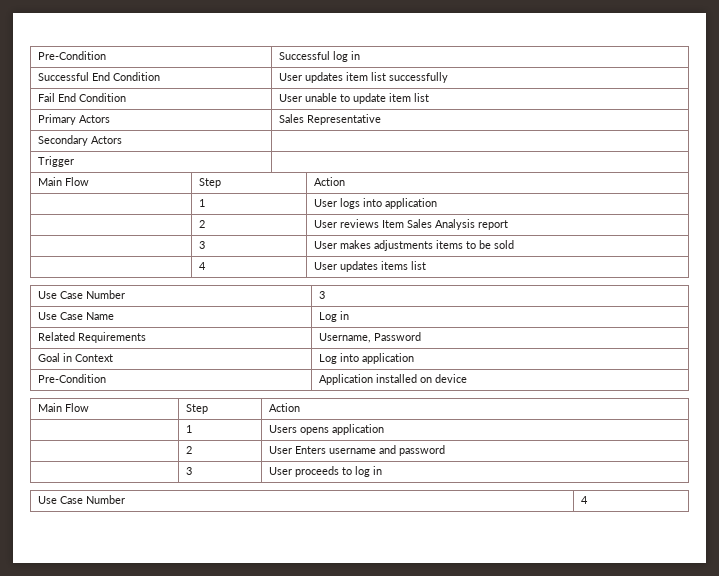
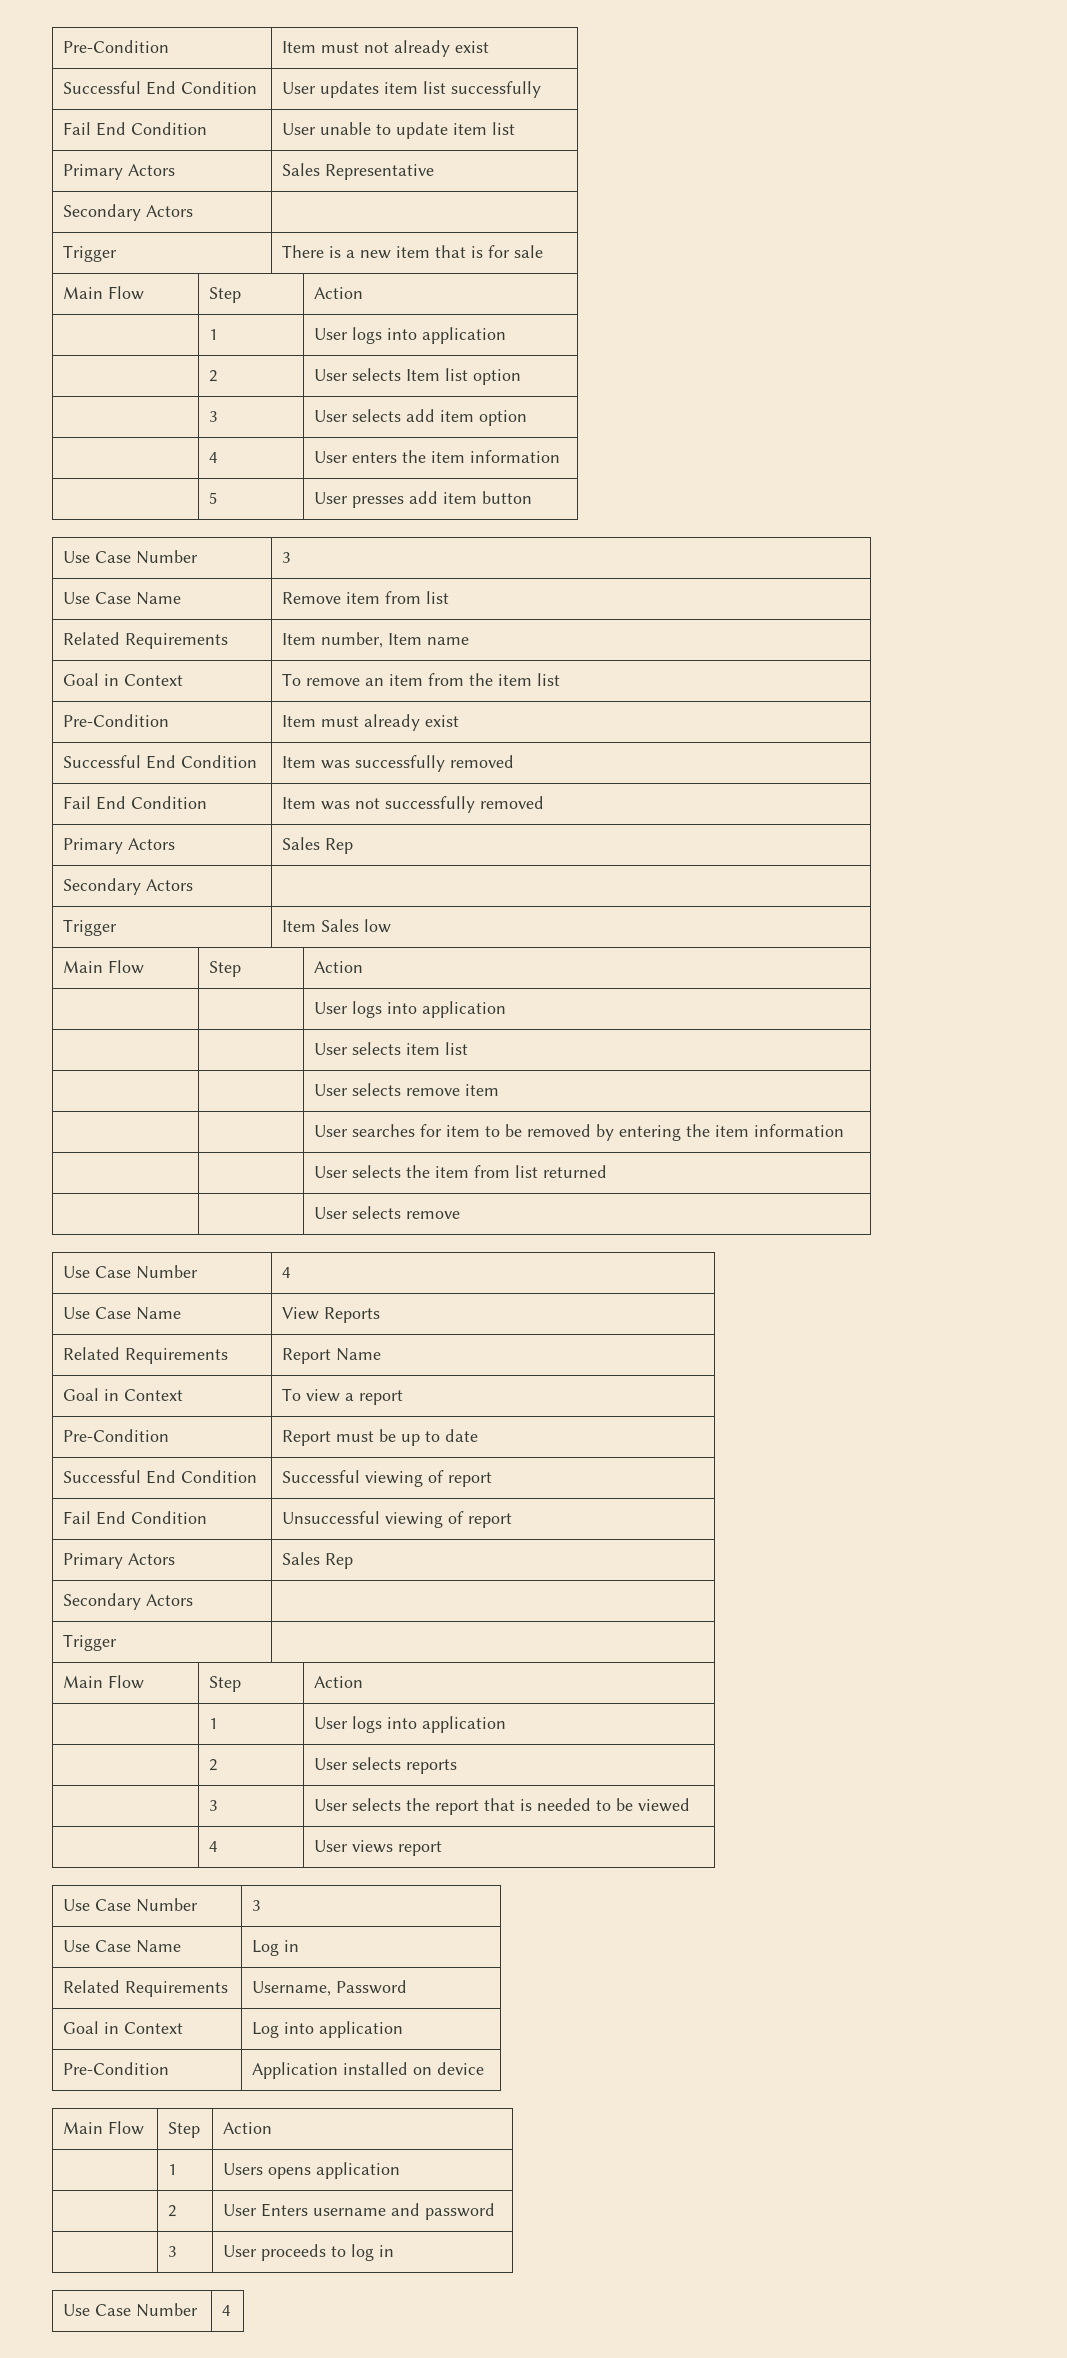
- Pre-Condition | Successful log in
+ Pre-Condition | Item must not already exist
- Trigger |
+ Trigger | There is a new item that is for sale
- | 2 | User reviews Item Sales Analysis report
- | 3 | User makes adjustments items to be sold
- | 4 | User updates items list
+ | 2 | User selects Item list option
+ | 3 | User selects add item option
+ | 4 | User enters the item information
+ | 5 | User presses add item button
+ Use Case Number | 3
+ Use Case Name | Remove item from list
+ Related Requirements | Item number, Item name
+ Goal in Context | To remove an item from the item list
+ Pre-Condition | Item must already exist
+ Successful End Condition | Item was successfully removed
+ Fail End Condition | Item was not successfully removed
+ Primary Actors | Sales Rep
+ Secondary Actors |
+ Trigger | Item Sales low
+ Main Flow | Step | Action
+ | | User logs into application
+ | | User selects item list
+ | | User selects remove item
+ | | User searches for item to be removed by entering the item information
+ | | User selects the item from list returned
+ | | User selects remove
+ Use Case Number | 4
+ Use Case Name | View Reports
+ Related Requirements | Report Name
+ Goal in Context | To view a report
+ Pre-Condition | Report must be up to date
+ Successful End Condition | Successful viewing of report
+ Fail End Condition | Unsuccessful viewing of report
+ Primary Actors | Sales Rep
+ Secondary Actors |
+ Trigger |
+ Main Flow | Step | Action
+ | 1 | User logs into application
+ | 2 | User selects reports
+ | 3 | User selects the report that is needed to be viewed
+ | 4 | User views report

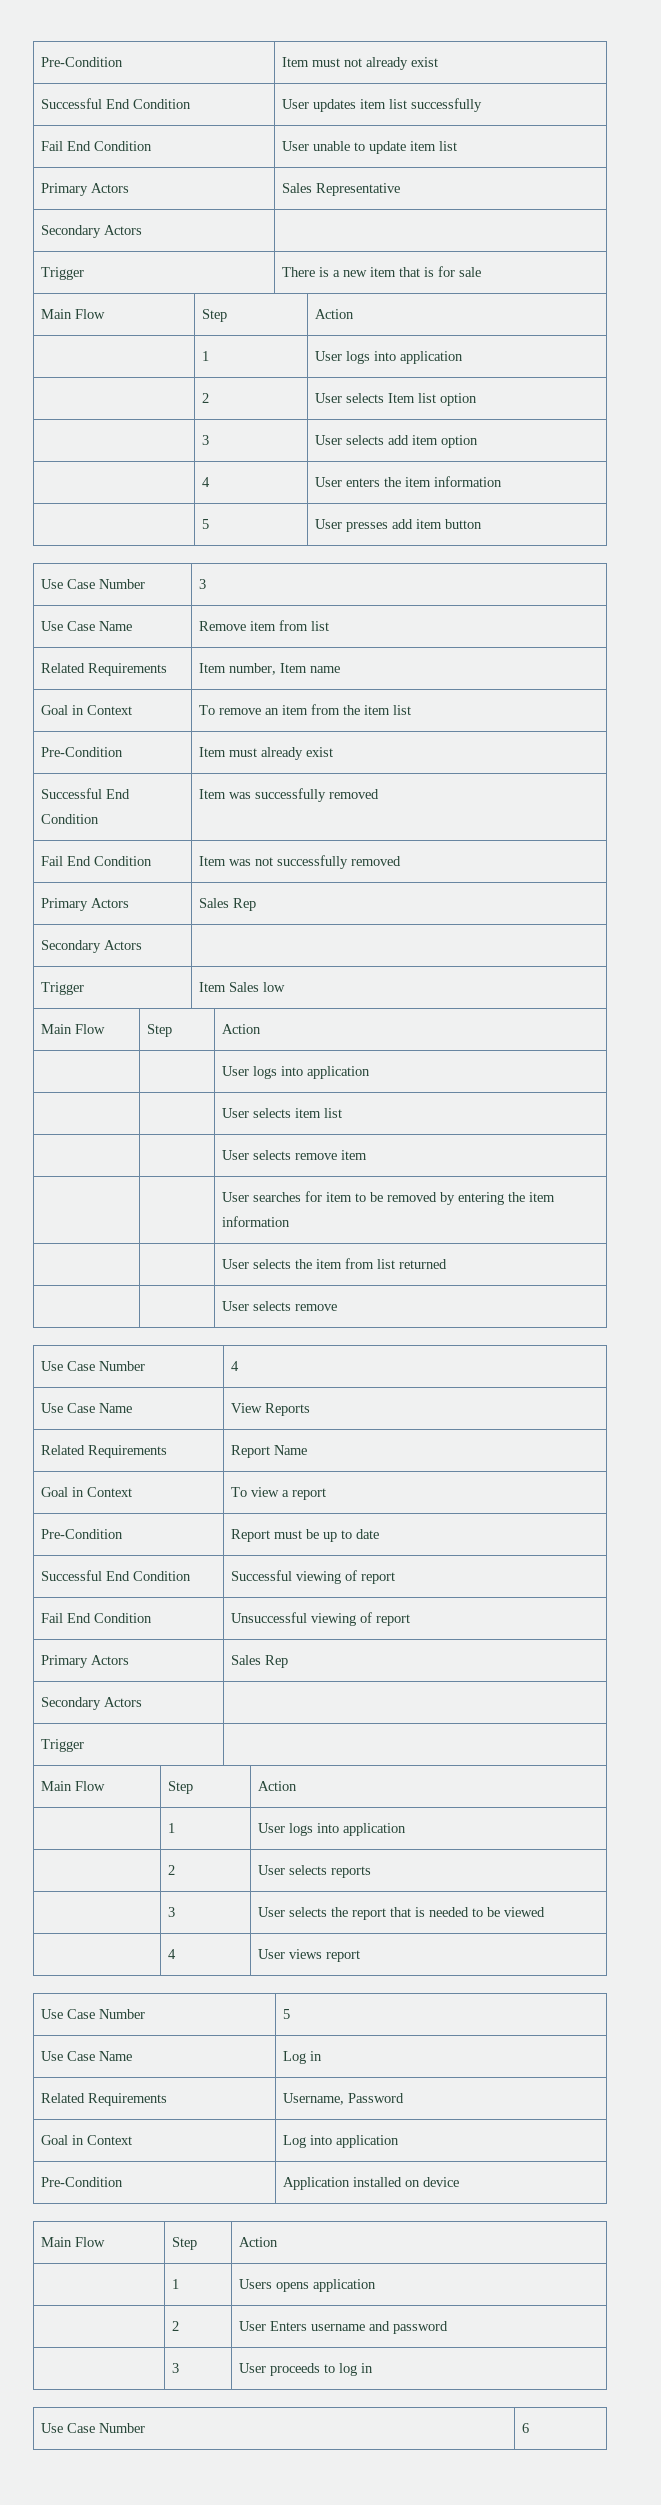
  | 4 | User views report
- Use Case Number | 3
+ Use Case Number | 5
  | 3 | User proceeds to log in
- Use Case Number | 4
+ Use Case Number | 6

